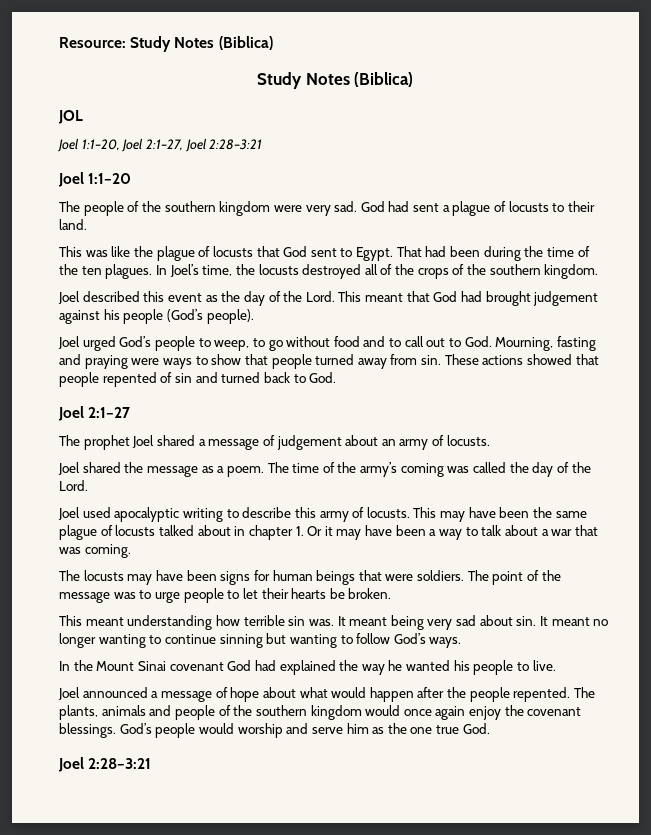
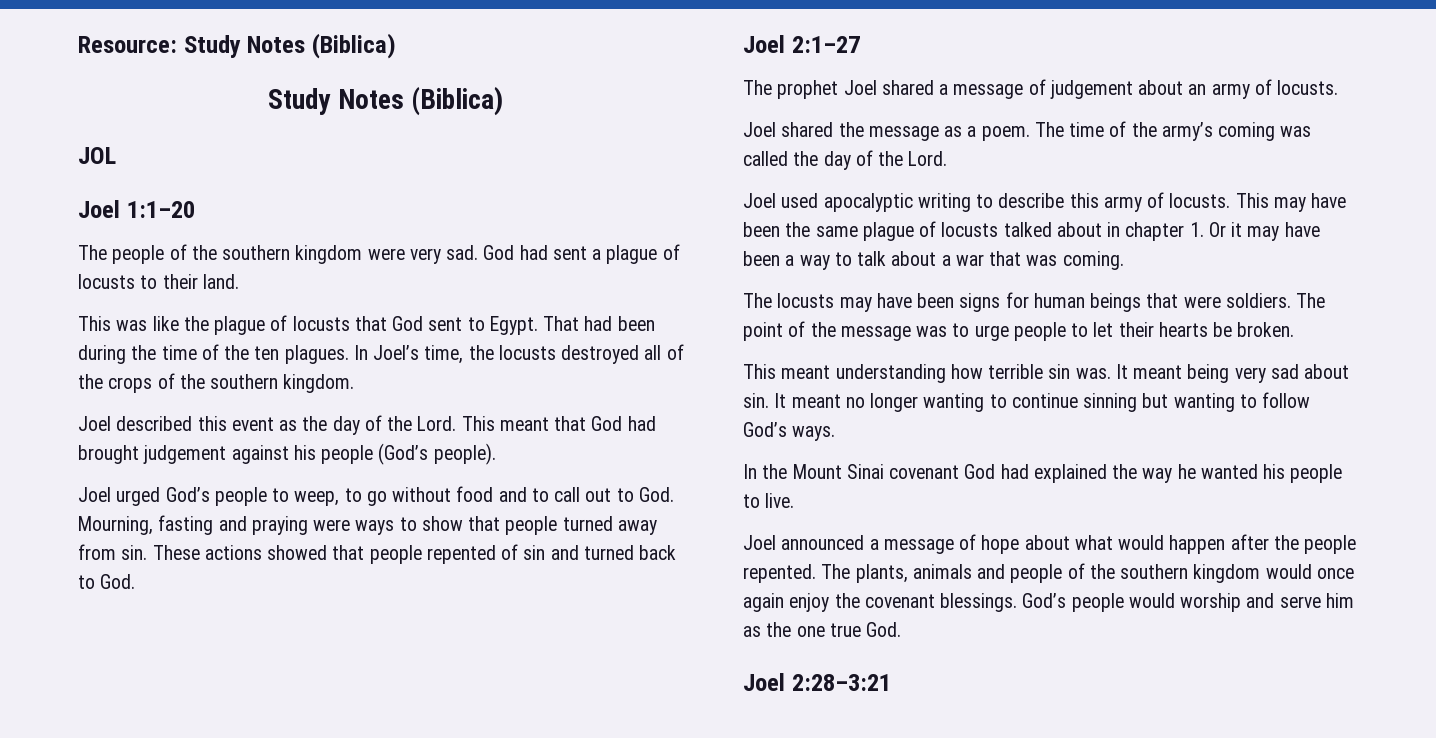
- Joel 1:1–20, Joel 2:1–27, Joel 2:28–3:21

